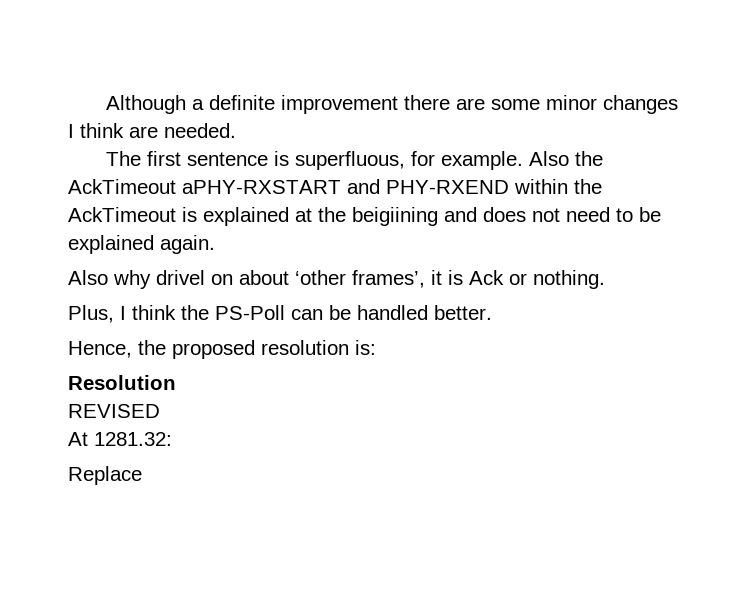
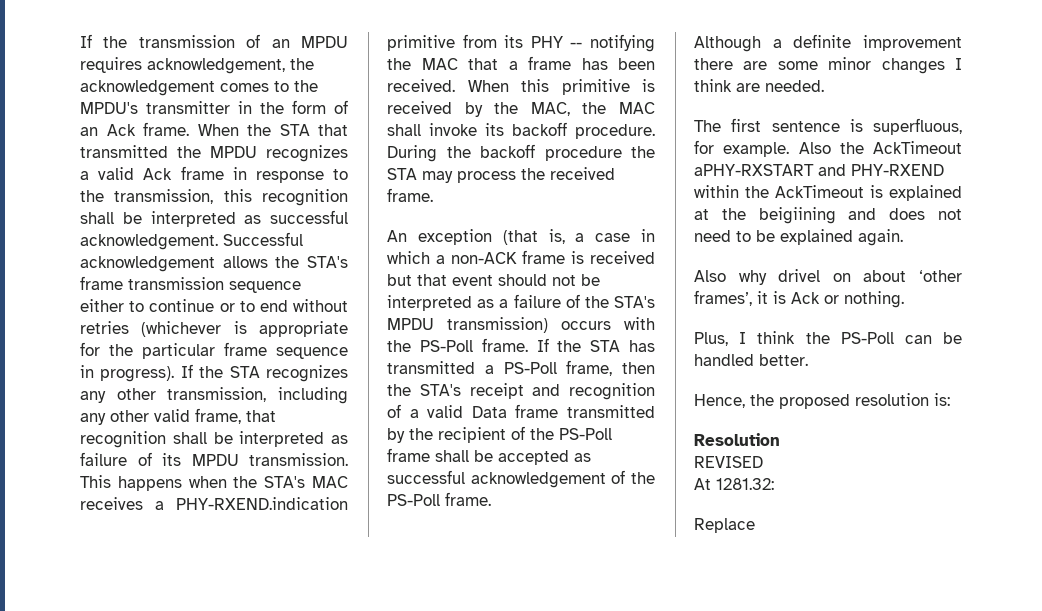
+ If the transmission of an MPDU requires acknowledgement, the acknowledgement comes to the MPDU's transmitter in the form of an Ack frame. When the STA that transmitted the MPDU recognizes a valid Ack frame in response to the transmission, this recognition shall be interpreted as successful acknowledgement. Successful acknowledgement allows the STA's frame transmission sequence either to continue or to end without retries (whichever is appropriate for the particular frame sequence in progress). If the STA recognizes any other transmission, including any other valid frame, that recognition shall be interpreted as failure of its MPDU transmission. This happens when the STA's MAC receives a PHY-RXEND.indication primitive from its PHY -- notifying the MAC that a frame has been received. When this primitive is received by the MAC, the MAC shall invoke its backoff procedure. During the backoff procedure the STA may process the received frame.
+ An exception (that is, a case in which a non-ACK frame is received but that event should not be interpreted as a failure of the STA's MPDU transmission) occurs with the PS-Poll frame. If the STA has transmitted a PS-Poll frame, then the STA's receipt and recognition of a valid Data frame transmitted by the recipient of the PS-Poll frame shall be accepted as successful acknowledgement of the PS-Poll frame.

